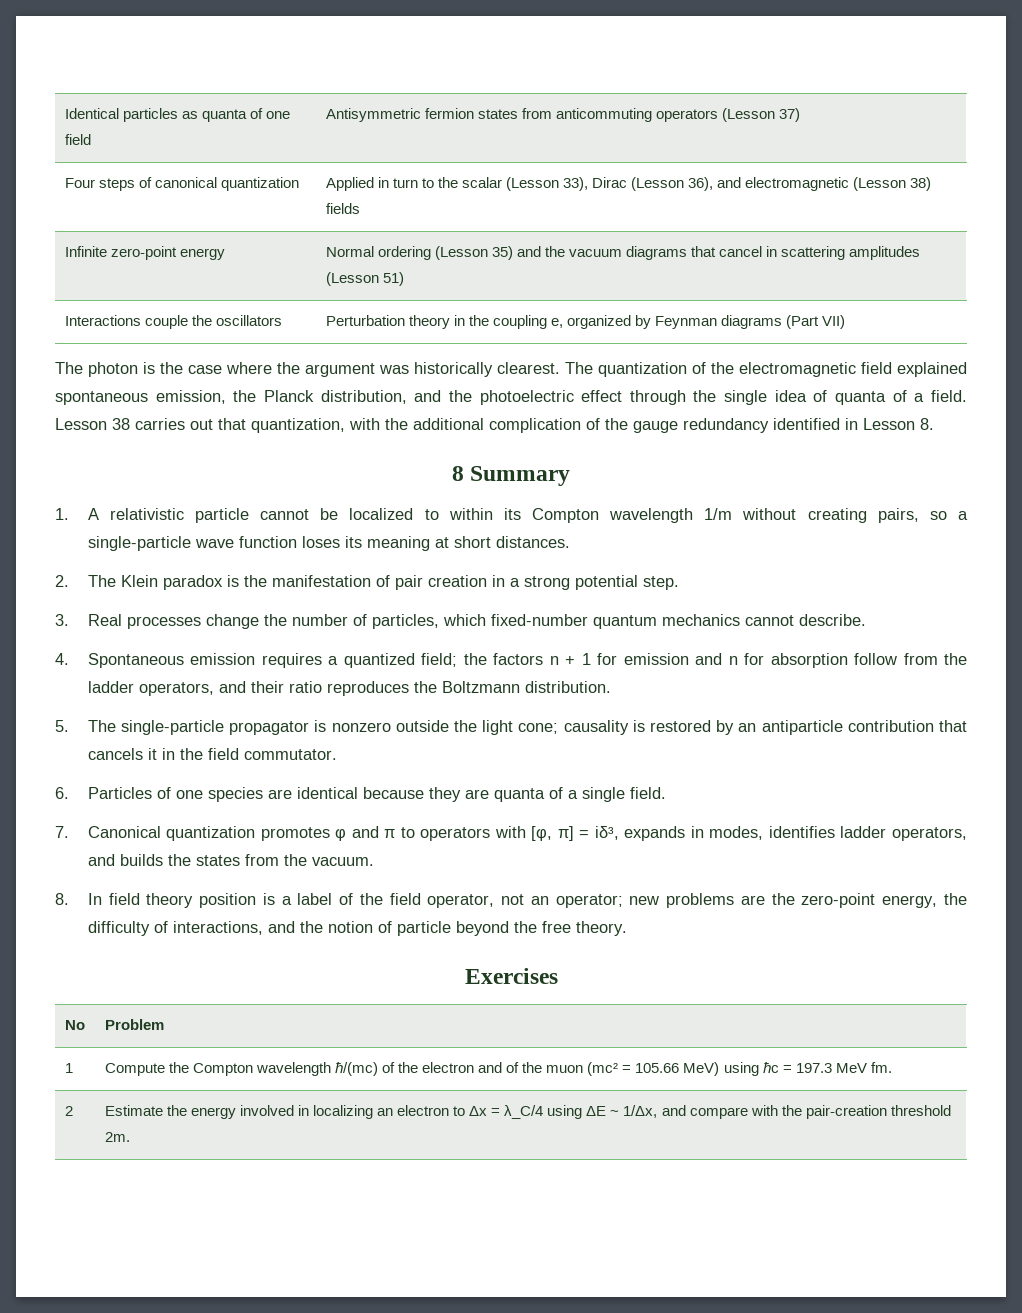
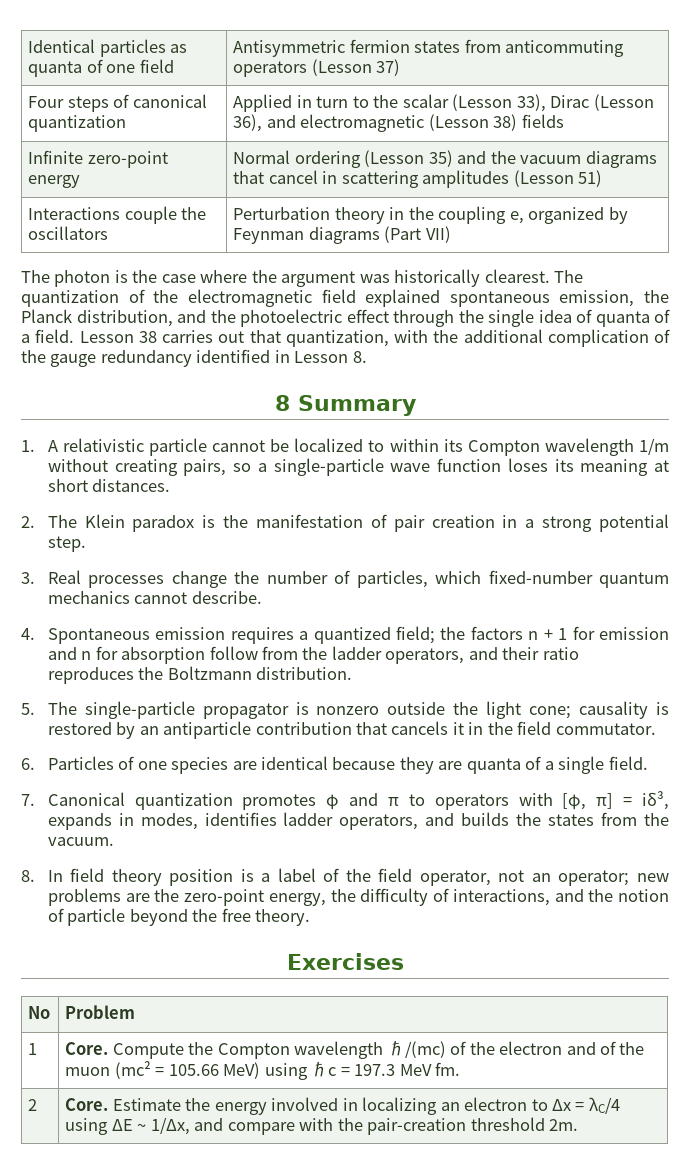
- 1 | Compute the Compton wavelength ℏ/(mc) of the electron and of the muon (mc² = 105.66 MeV) using ℏc = 197.3 MeV fm.
+ 1 | Core. Compute the Compton wavelength ℏ/(mc) of the electron and of the muon (mc² = 105.66 MeV) using ℏc = 197.3 MeV fm.
- 2 | Estimate the energy involved in localizing an electron to Δx = λ_C/4 using ΔE ~ 1/Δx, and compare with the pair-creation threshold 2m.
+ 2 | Core. Estimate the energy involved in localizing an electron to Δx = λC/4 using ΔE ~ 1/Δx, and compare with the pair-creation threshold 2m.

